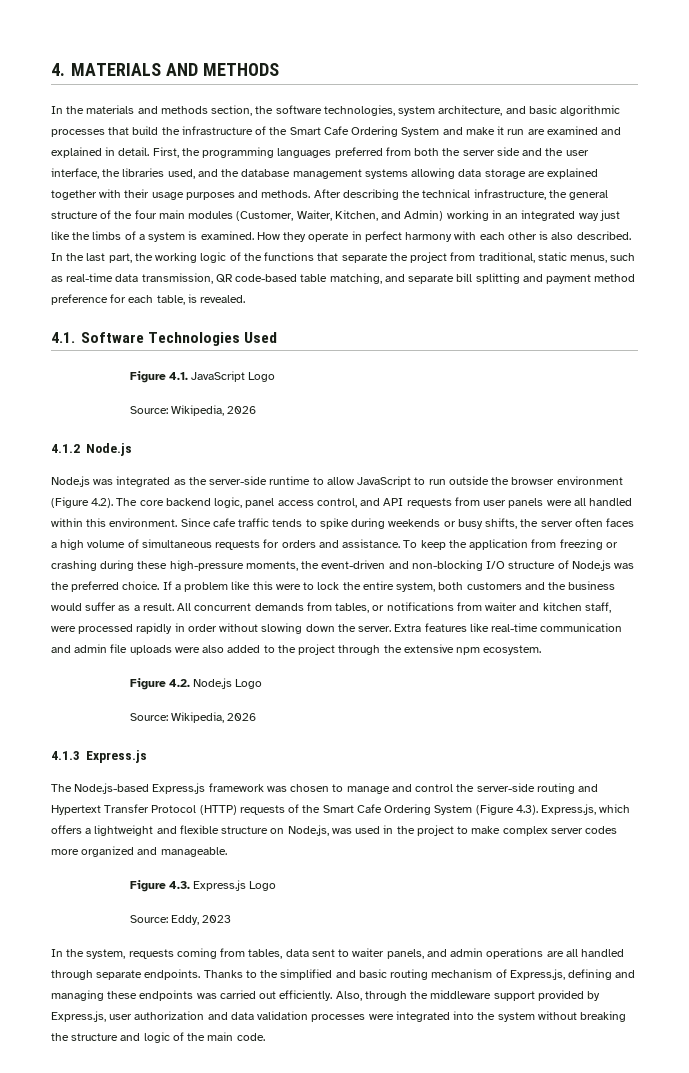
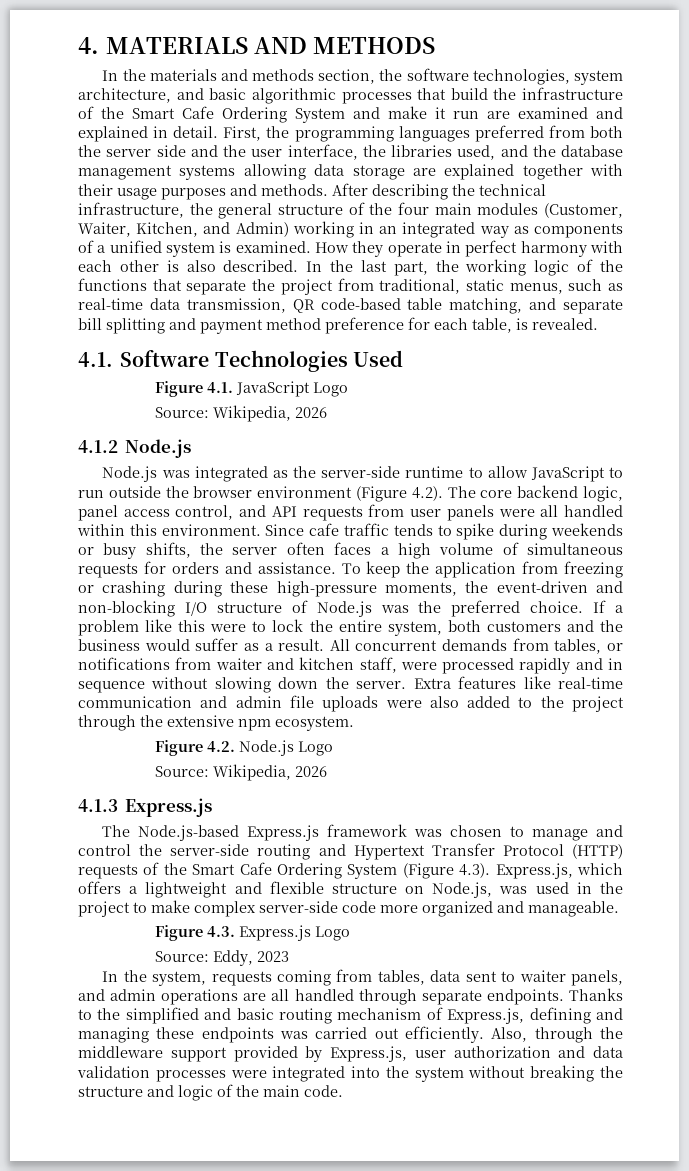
- After describing the technical infrastructure, the general structure of the four main modules (Customer, Waiter, Kitchen, and Admin) working in an integrated way just like the limbs of a system is examined.
+ After describing the technical infrastructure, the general structure of the four main modules (Customer, Waiter, Kitchen, and Admin) working in an integrated way as components of a unified system is examined.
- All concurrent demands from tables, or notifications from waiter and kitchen staff, were processed rapidly in order without slowing down the server.
+ All concurrent demands from tables, or notifications from waiter and kitchen staff, were processed rapidly and in sequence without slowing down the server.
- The Node.js-based Express.js framework was chosen to manage and control the server-side routing and Hypertext Transfer Protocol (HTTP) requests of the Smart Cafe Ordering System (Figure 4.3). Express.js, which offers a lightweight and flexible structure on Node.js, was used in the project to make complex server codes more organized and manageable.
+ The Node.js-based Express.js framework was chosen to manage and control the server-side routing and Hypertext Transfer Protocol (HTTP) requests of the Smart Cafe Ordering System (Figure 4.3). Express.js, which offers a lightweight and flexible structure on Node.js, was used in the project to make complex server-side code more organized and manageable.

